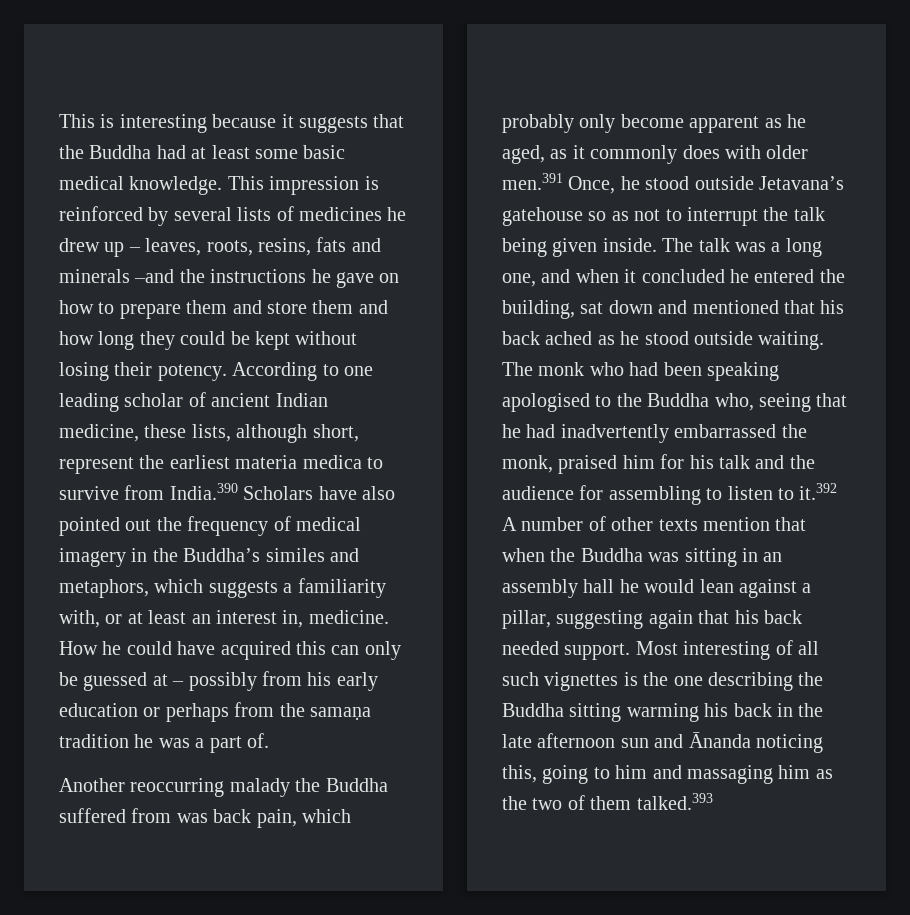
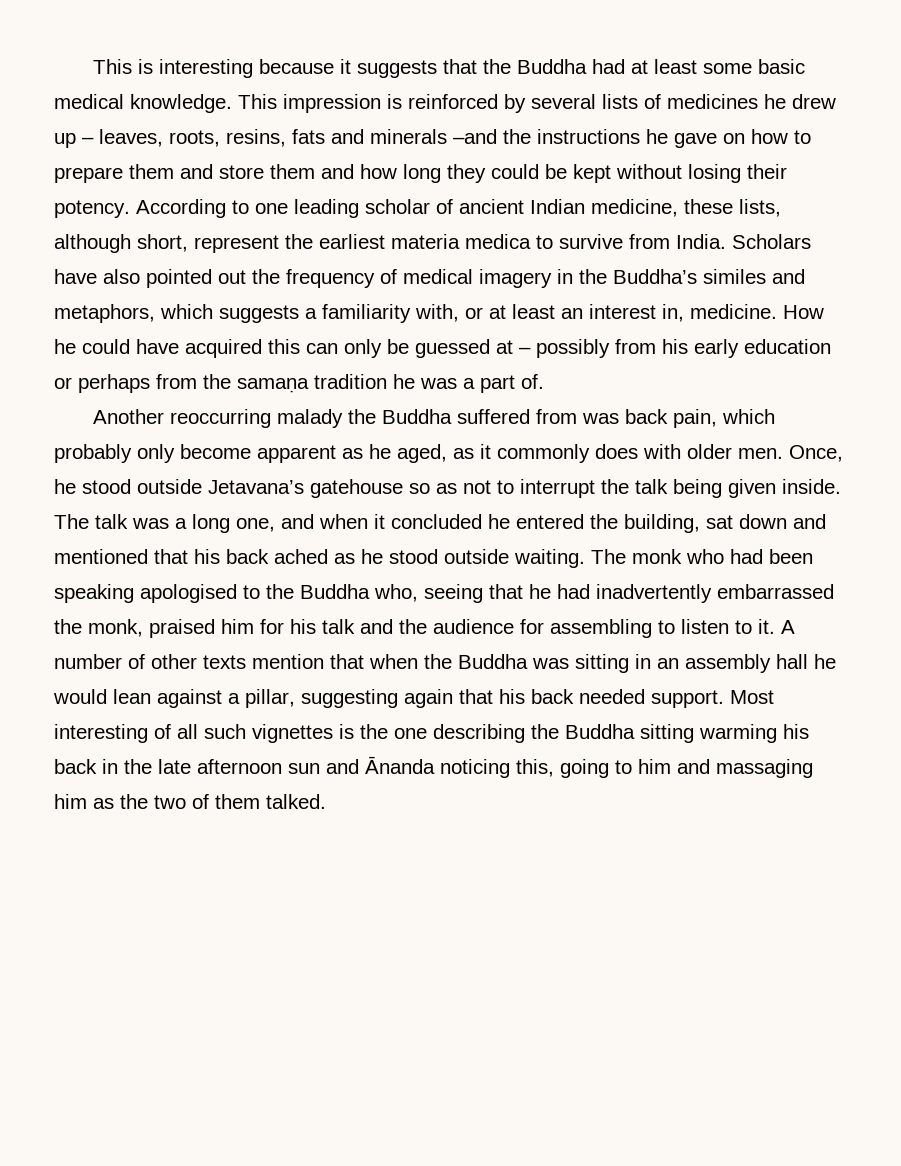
- According to one leading scholar of ancient Indian medicine, these lists, although short, represent the earliest materia medica to survive from India.390 Scholars have also pointed out the frequency of medical imagery in the Buddha’s similes and metaphors, which suggests a familiarity with, or at least an interest in, medicine.
+ According to one leading scholar of ancient Indian medicine, these lists, although short, represent the earliest materia medica to survive from India. Scholars have also pointed out the frequency of medical imagery in the Buddha’s similes and metaphors, which suggests a familiarity with, or at least an interest in, medicine.
- Another reoccurring malady the Buddha suffered from was back pain, which probably only become apparent as he aged, as it commonly does with older men.391 Once, he stood outside Jetavana’s gatehouse so as not to interrupt the talk being given inside.
+ Another reoccurring malady the Buddha suffered from was back pain, which probably only become apparent as he aged, as it commonly does with older men. Once, he stood outside Jetavana’s gatehouse so as not to interrupt the talk being given inside.
- The monk who had been speaking apologised to the Buddha who, seeing that he had inadvertently embarrassed the monk, praised him for his talk and the audience for assembling to listen to it.392 A number of other texts mention that when the Buddha was sitting in an assembly hall he would lean against a pillar, suggesting again that his back needed support.
+ The monk who had been speaking apologised to the Buddha who, seeing that he had inadvertently embarrassed the monk, praised him for his talk and the audience for assembling to listen to it. A number of other texts mention that when the Buddha was sitting in an assembly hall he would lean against a pillar, suggesting again that his back needed support.
- Most interesting of all such vignettes is the one describing the Buddha sitting warming his back in the late afternoon sun and Ānanda noticing this, going to him and massaging him as the two of them talked.393
+ Most interesting of all such vignettes is the one describing the Buddha sitting warming his back in the late afternoon sun and Ānanda noticing this, going to him and massaging him as the two of them talked.

